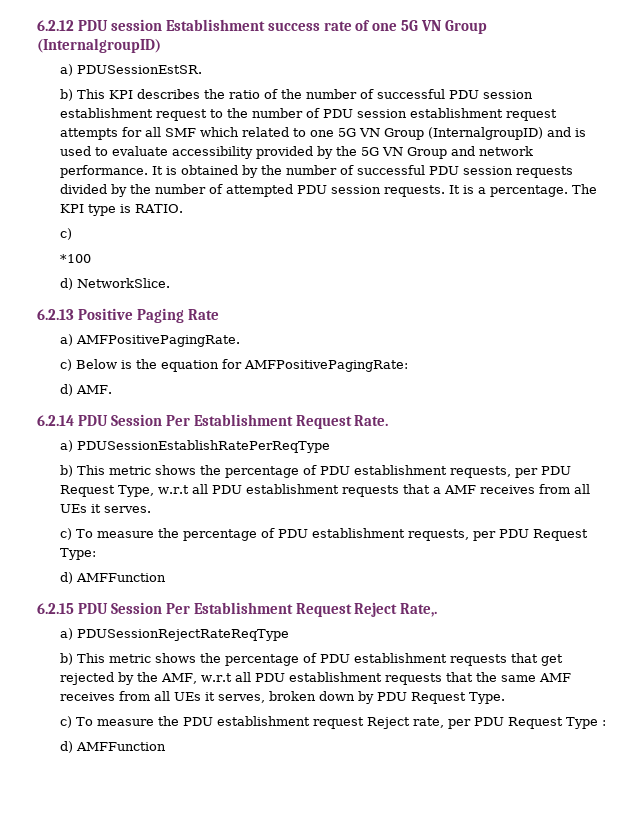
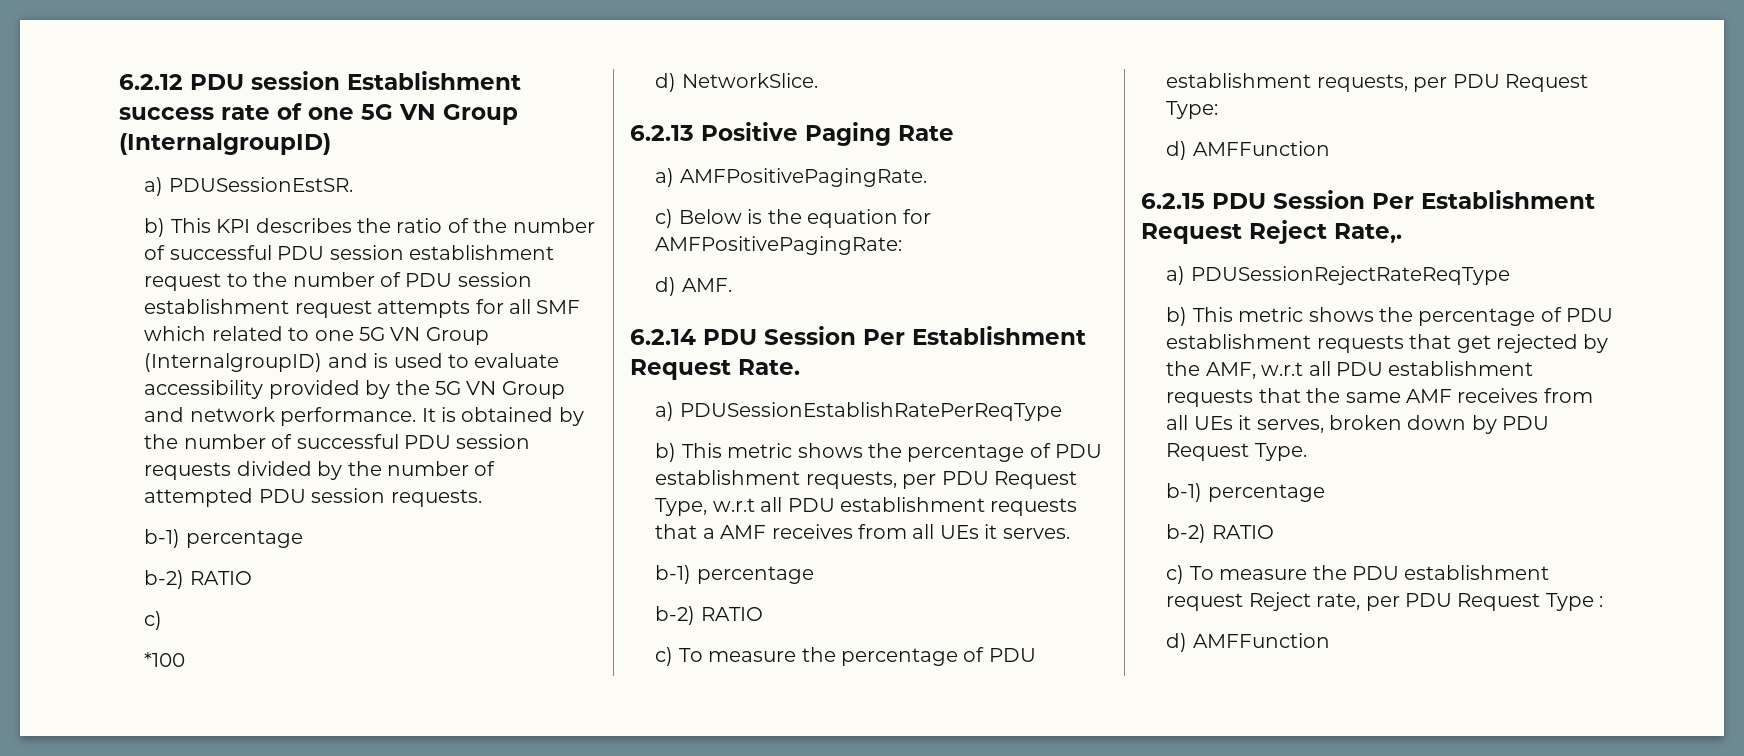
- It is obtained by the number of successful PDU session requests divided by the number of attempted PDU session requests. It is a percentage. The KPI type is RATIO.
+ It is obtained by the number of successful PDU session requests divided by the number of attempted PDU session requests.
+ b-1) percentage
+ b-2) RATIO
  b) This metric shows the percentage of PDU establishment requests, per PDU Request Type, w.r.t all PDU establishment requests that a AMF receives from all UEs it serves.
+ b-1) percentage
+ b-2) RATIO
  b) This metric shows the percentage of PDU establishment requests that get rejected by the AMF, w.r.t all PDU establishment requests that the same AMF receives from all UEs it serves, broken down by PDU Request Type.
+ b-1) percentage
+ b-2) RATIO

